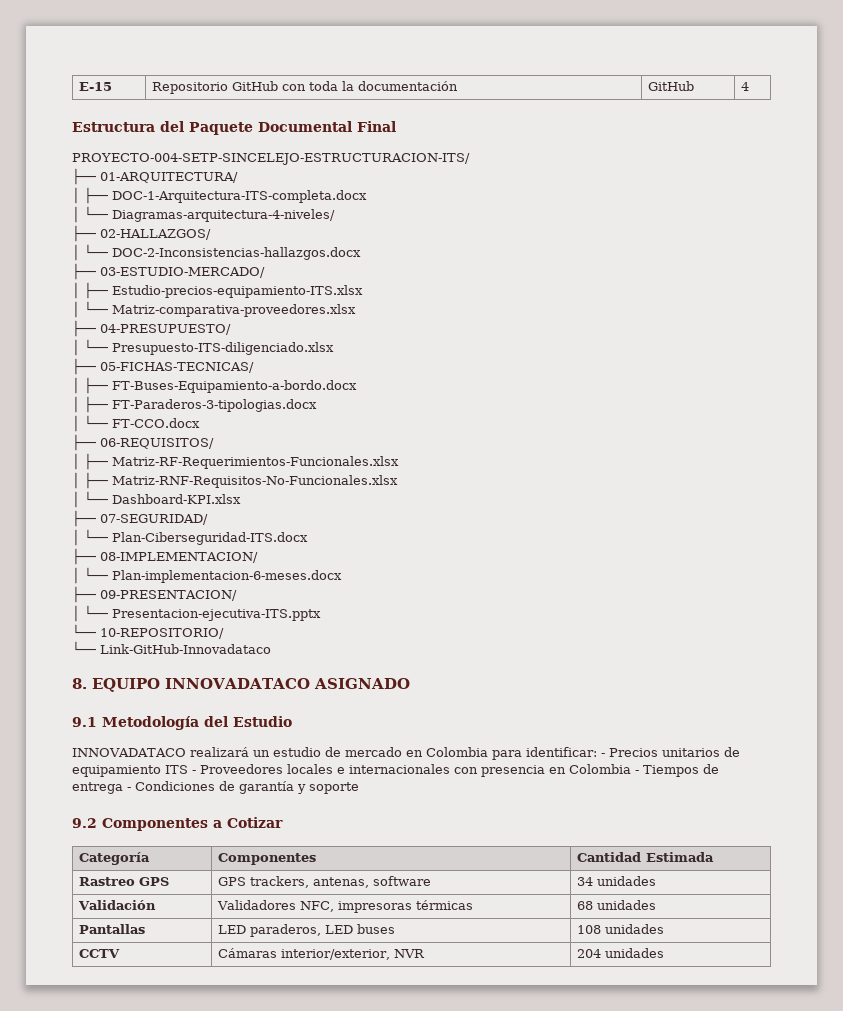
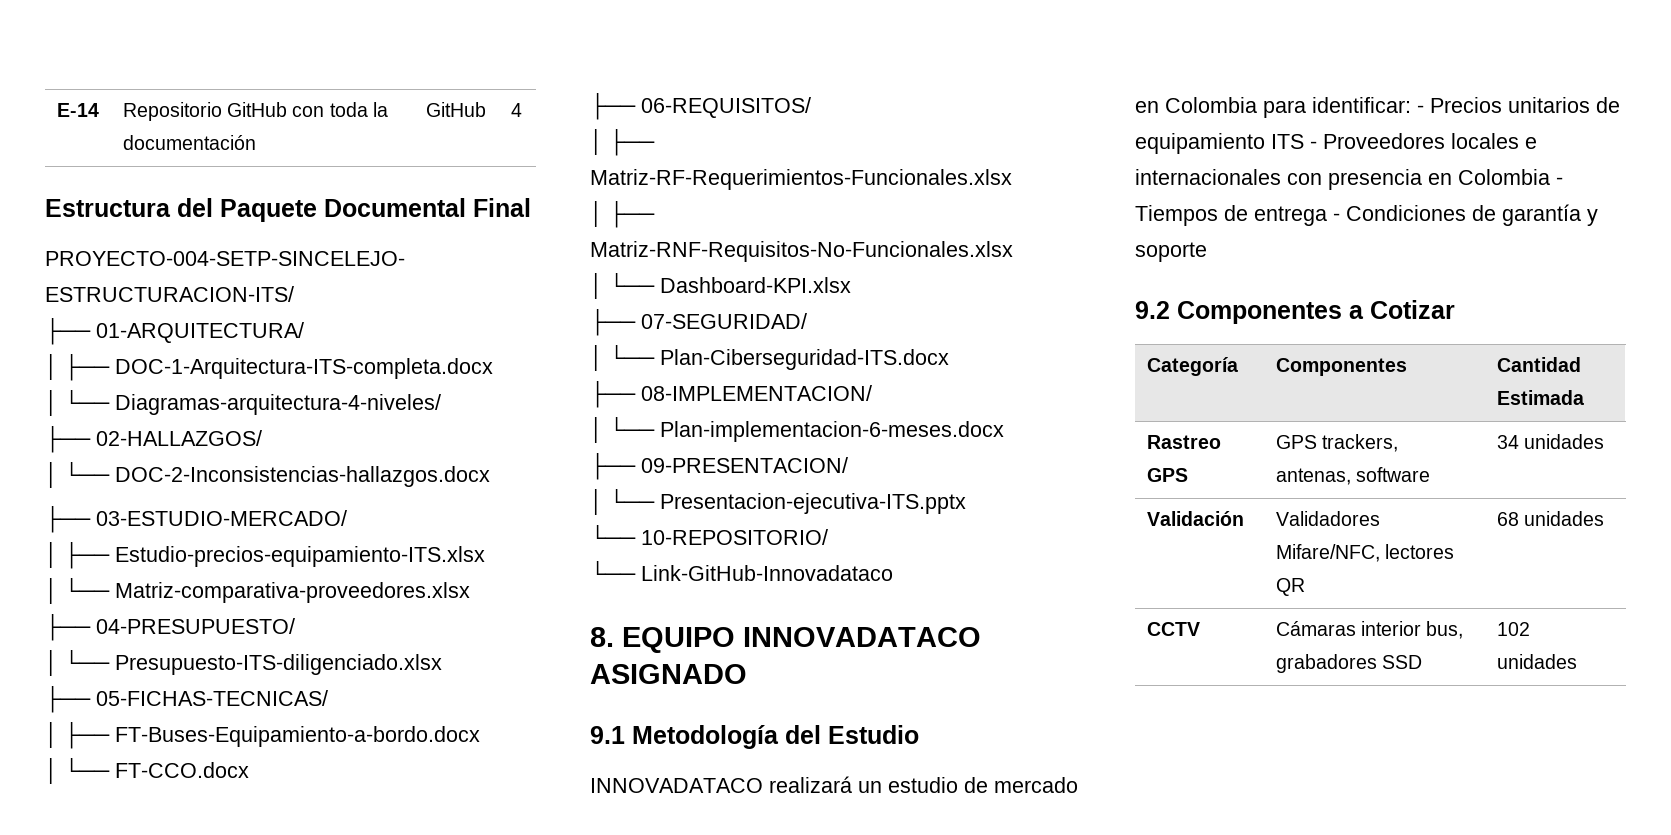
- E-15 | Repositorio GitHub con toda la documentación | GitHub | 4
+ E-14 | Repositorio GitHub con toda la documentación | GitHub | 4
- │ ├── FT-Paraderos-3-tipologias.docx
- Validación | Validadores NFC, impresoras térmicas | 68 unidades
+ Validación | Validadores Mifare/NFC, lectores QR | 68 unidades
- Pantallas | LED paraderos, LED buses | 108 unidades
- CCTV | Cámaras interior/exterior, NVR | 204 unidades
+ CCTV | Cámaras interior bus, grabadores SSD | 102 unidades

